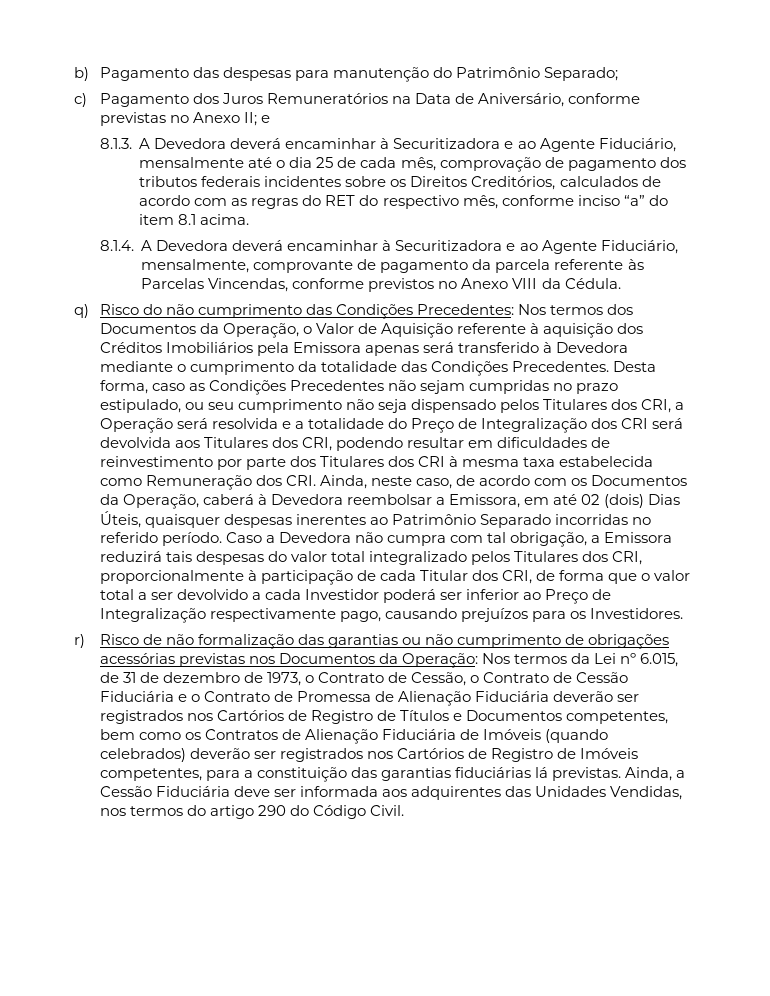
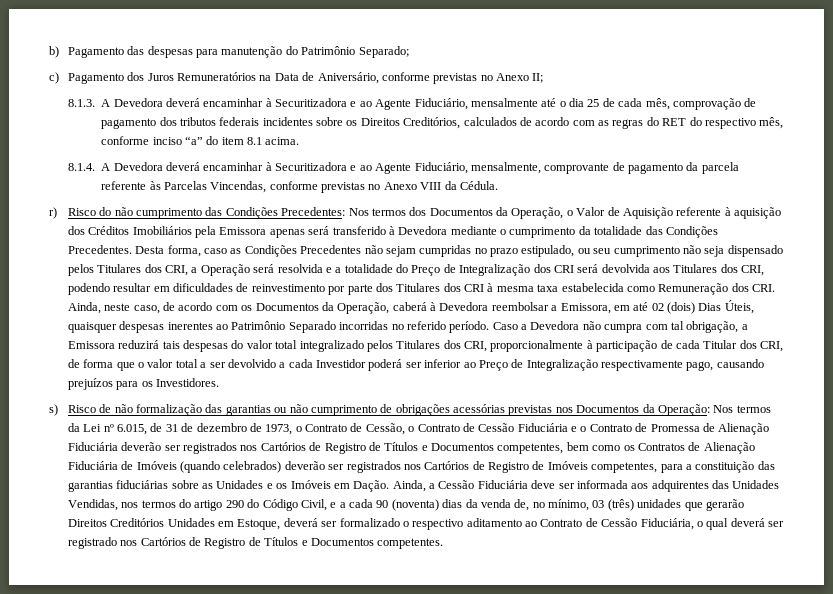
- c) Pagamento dos Juros Remuneratórios na Data de Aniversário, conforme previstas no Anexo II; e
+ c) Pagamento dos Juros Remuneratórios na Data de Aniversário, conforme previstas no Anexo II;
- 8.1.4. A Devedora deverá encaminhar à Securitizadora e ao Agente Fiduciário, mensalmente, comprovante de pagamento da parcela referente às Parcelas Vincendas, conforme previstos no Anexo VIII da Cédula.
+ 8.1.4. A Devedora deverá encaminhar à Securitizadora e ao Agente Fiduciário, mensalmente, comprovante de pagamento da parcela referente às Parcelas Vincendas, conforme previstas no Anexo VIII da Cédula.
- q) Risco do não cumprimento das Condições Precedentes: Nos termos dos Documentos da Operação, o Valor de Aquisição referente à aquisição dos Créditos Imobiliários pela Emissora apenas será transferido à Devedora mediante o cumprimento da totalidade das Condições Precedentes.
+ r) Risco do não cumprimento das Condições Precedentes: Nos termos dos Documentos da Operação, o Valor de Aquisição referente à aquisição dos Créditos Imobiliários pela Emissora apenas será transferido à Devedora mediante o cumprimento da totalidade das Condições Precedentes.
- r) Risco de não formalização das garantias ou não cumprimento de obrigações acessórias previstas nos Documentos da Operação:
+ s) Risco de não formalização das garantias ou não cumprimento de obrigações acessórias previstas nos Documentos da Operação:
- Nos termos da Lei nº 6.015, de 31 de dezembro de 1973, o Contrato de Cessão, o Contrato de Cessão Fiduciária e o Contrato de Promessa de Alienação Fiduciária deverão ser registrados nos Cartórios de Registro de Títulos e Documentos competentes, bem como os Contratos de Alienação Fiduciária de Imóveis (quando celebrados) deverão ser registrados nos Cartórios de Registro de Imóveis competentes, para a constituição das garantias fiduciárias lá previstas.
+ Nos termos da Lei nº 6.015, de 31 de dezembro de 1973, o Contrato de Cessão, o Contrato de Cessão Fiduciária e o Contrato de Promessa de Alienação Fiduciária deverão ser registrados nos Cartórios de Registro de Títulos e Documentos competentes, bem como os Contratos de Alienação Fiduciária de Imóveis (quando celebrados) deverão ser registrados nos Cartórios de Registro de Imóveis competentes, para a constituição das garantias fiduciárias sobre as Unidades e os Imóveis em Dação.
- Ainda, a Cessão Fiduciária deve ser informada aos adquirentes das Unidades Vendidas, nos termos do artigo 290 do Código Civil.
+ Ainda, a Cessão Fiduciária deve ser informada aos adquirentes das Unidades Vendidas, nos termos do artigo 290 do Código Civil, e a cada 90 (noventa) dias da venda de, no mínimo, 03 (três) unidades que gerarão Direitos Creditórios Unidades em Estoque, deverá ser formalizado o respectivo aditamento ao Contrato de Cessão Fiduciária, o qual deverá ser registrado nos Cartórios de Registro de Títulos e Documentos competentes.

